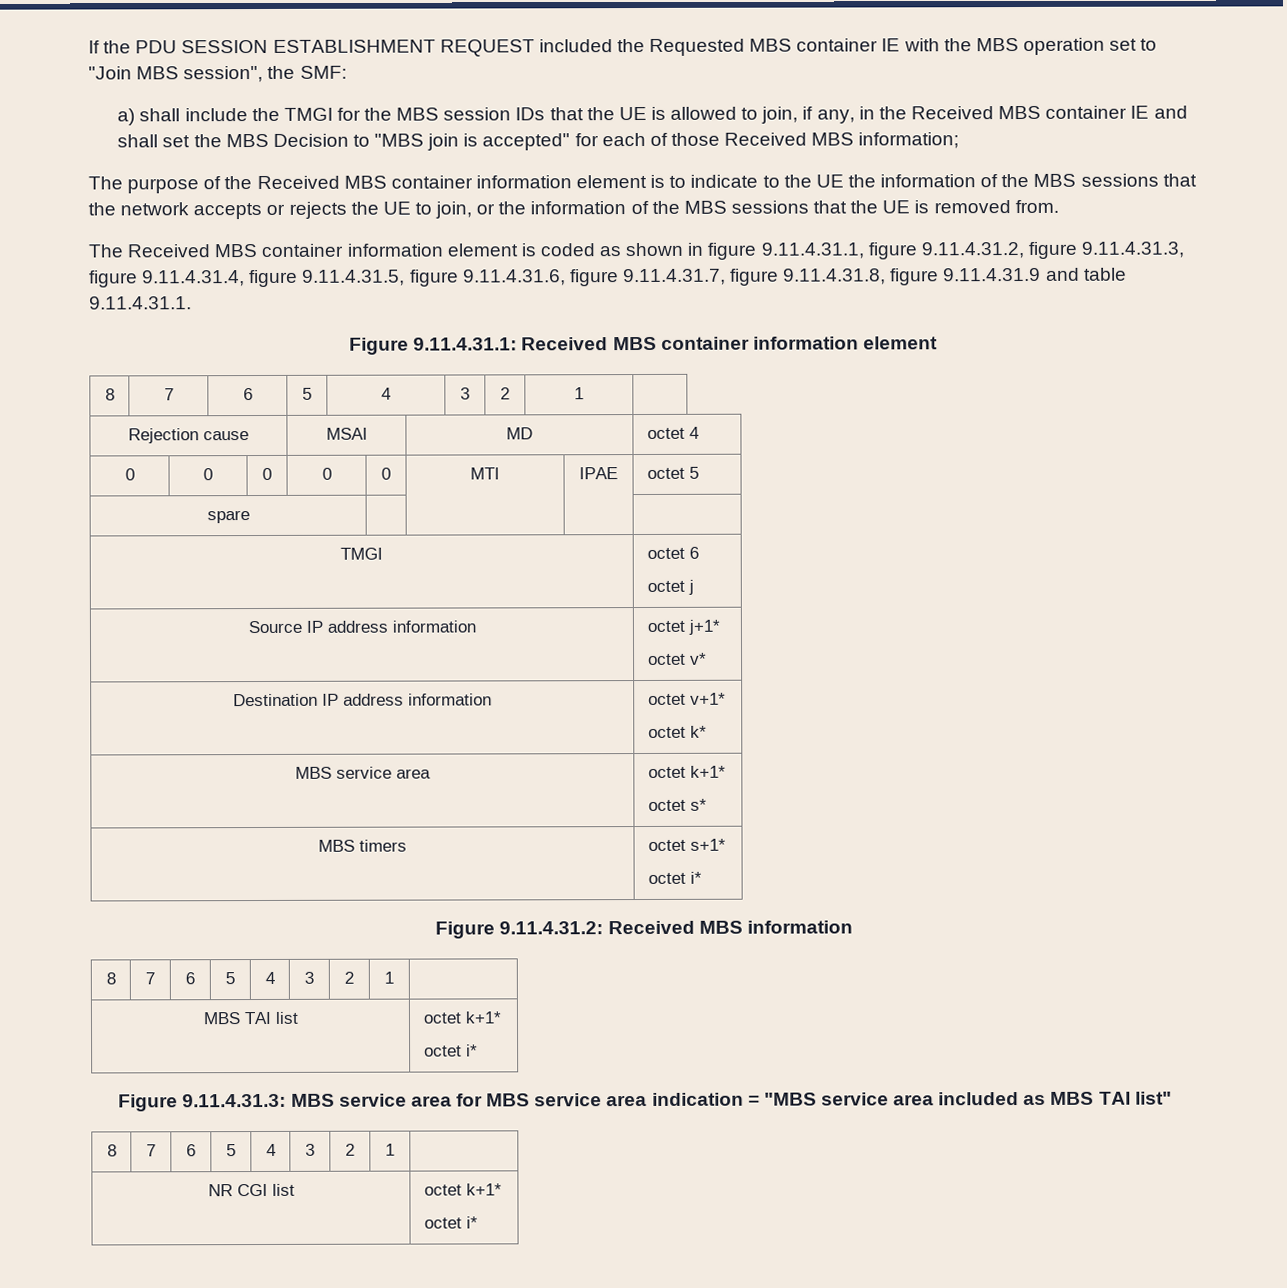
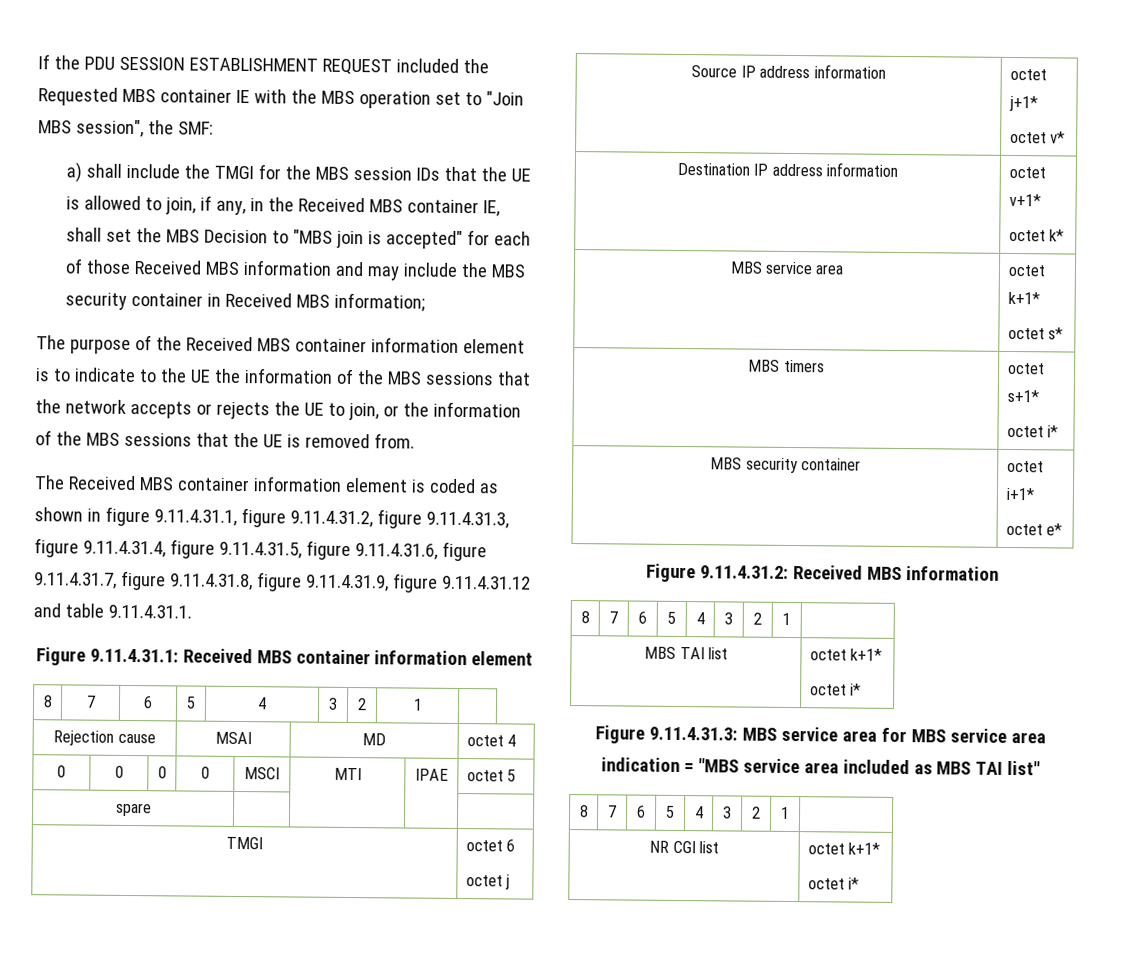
- a) shall include the TMGI for the MBS session IDs that the UE is allowed to join, if any, in the Received MBS container IE and shall set the MBS Decision to "MBS join is accepted" for each of those Received MBS information;
+ a) shall include the TMGI for the MBS session IDs that the UE is allowed to join, if any, in the Received MBS container IE, shall set the MBS Decision to "MBS join is accepted" for each of those Received MBS information and may include the MBS security container in Received MBS information;
- The Received MBS container information element is coded as shown in figure 9.11.4.31.1, figure 9.11.4.31.2, figure 9.11.4.31.3, figure 9.11.4.31.4, figure 9.11.4.31.5, figure 9.11.4.31.6, figure 9.11.4.31.7, figure 9.11.4.31.8, figure 9.11.4.31.9 and table 9.11.4.31.1.
+ The Received MBS container information element is coded as shown in figure 9.11.4.31.1, figure 9.11.4.31.2, figure 9.11.4.31.3, figure 9.11.4.31.4, figure 9.11.4.31.5, figure 9.11.4.31.6, figure 9.11.4.31.7, figure 9.11.4.31.8, figure 9.11.4.31.9, figure 9.11.4.31.12 and table 9.11.4.31.1.
- 0 | 0 | 0 | 0 | 0 | MTI | IPAE | octet 5
+ 0 | 0 | 0 | 0 | MSCI | MTI | IPAE | octet 5
+ MBS security container | octet i+1*
+ octet e*

